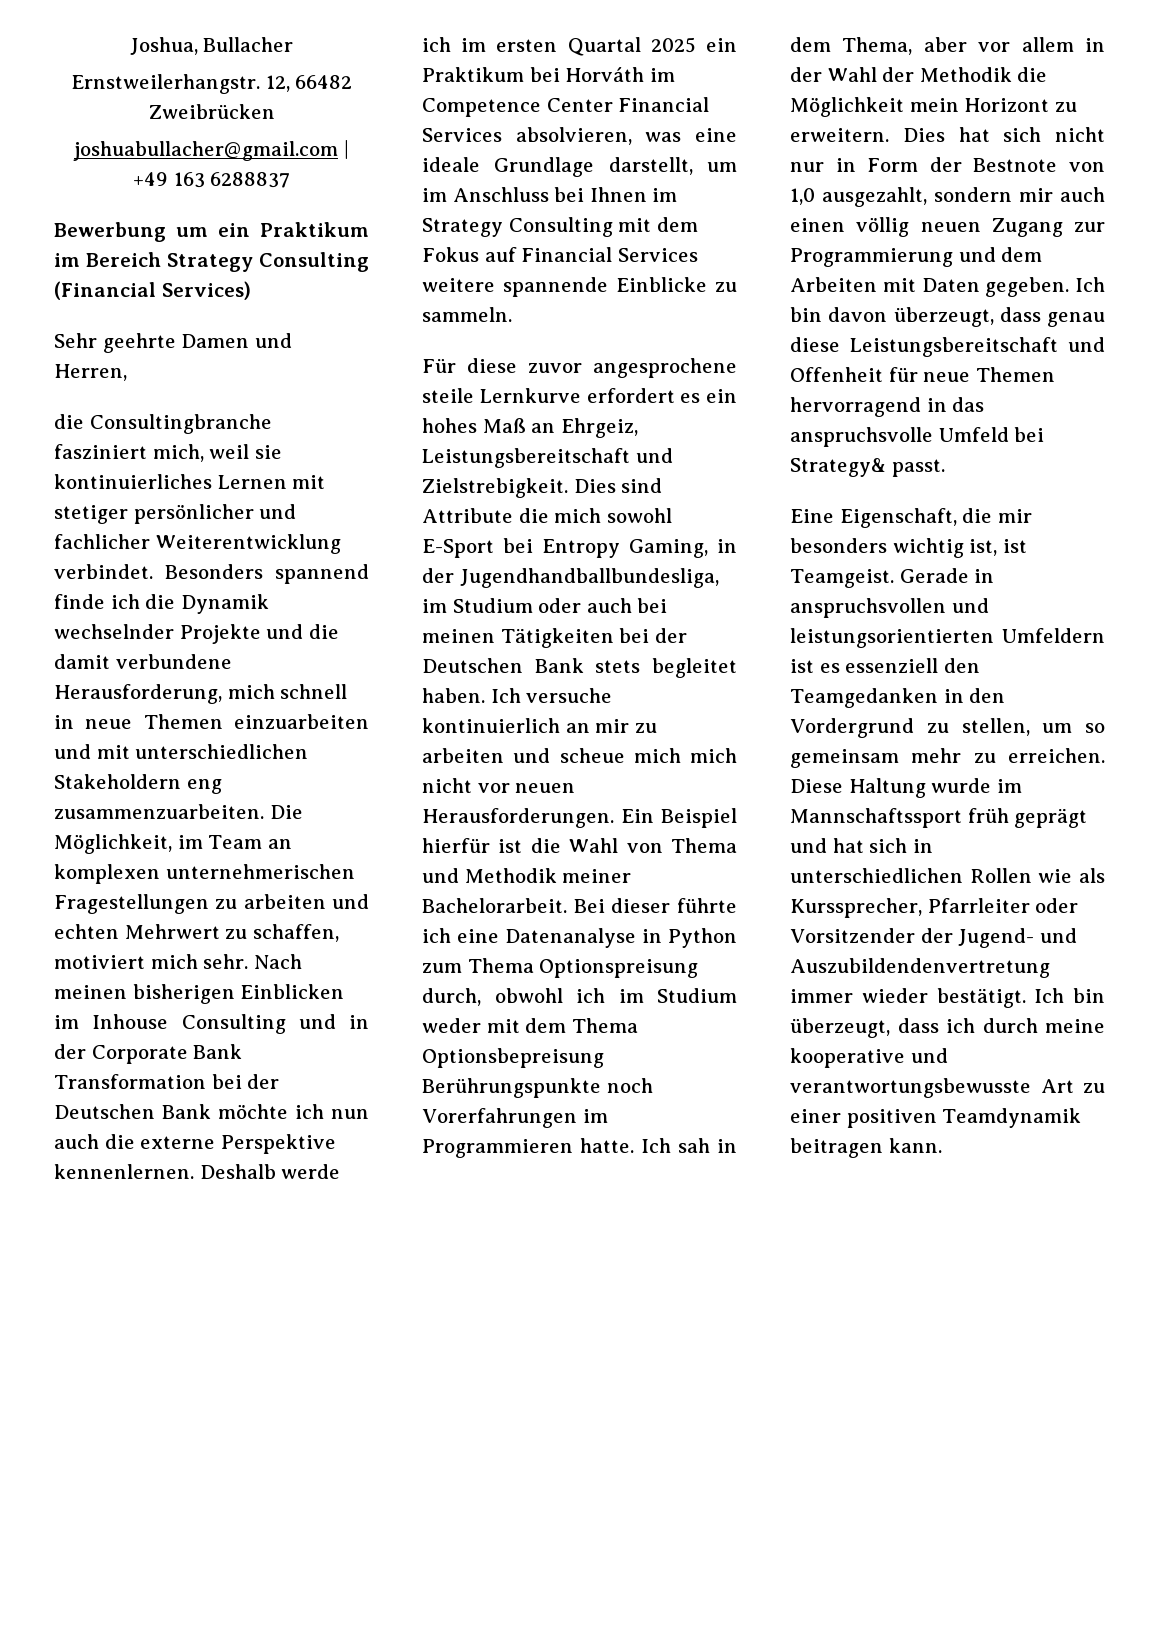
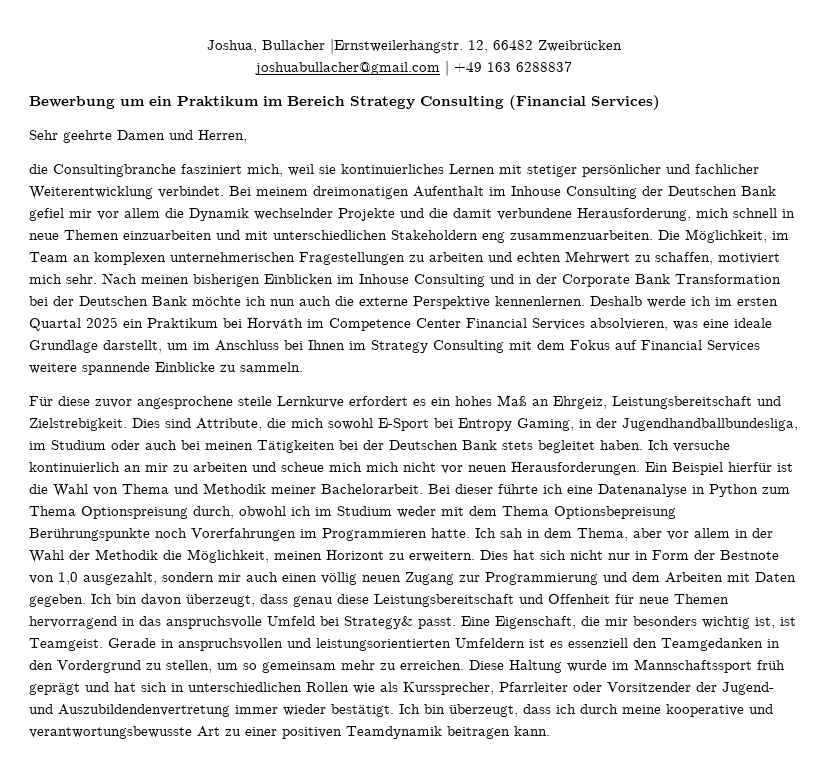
- Joshua, Bullacher
- Ernstweilerhangstr.
+ Joshua, Bullacher |Ernstweilerhangstr.
- Besonders spannend finde ich die Dynamik wechselnder Projekte und die damit verbundene Herausforderung, mich schnell in neue Themen einzuarbeiten und mit unterschiedlichen Stakeholdern eng zusammenzuarbeiten.
+ Bei meinem dreimonatigen Aufenthalt im Inhouse Consulting der Deutschen Bank gefiel mir vor allem die Dynamik wechselnder Projekte und die damit verbundene Herausforderung, mich schnell in neue Themen einzuarbeiten und mit unterschiedlichen Stakeholdern eng zusammenzuarbeiten.
- Dies sind Attribute die mich sowohl E-Sport bei Entropy Gaming, in der Jugendhandballbundesliga, im Studium oder auch bei meinen Tätigkeiten bei der Deutschen Bank stets begleitet haben.
+ Dies sind Attribute, die mich sowohl E-Sport bei Entropy Gaming, in der Jugendhandballbundesliga, im Studium oder auch bei meinen Tätigkeiten bei der Deutschen Bank stets begleitet haben.
- Ich sah in dem Thema, aber vor allem in der Wahl der Methodik die Möglichkeit mein Horizont zu erweitern.
+ Ich sah in dem Thema, aber vor allem in der Wahl der Methodik die Möglichkeit, meinen Horizont zu erweitern.
- Ich bin davon überzeugt, dass genau diese Leistungsbereitschaft und Offenheit für neue Themen hervorragend in das anspruchsvolle Umfeld bei Strategy& passt.
- Eine Eigenschaft, die mir besonders wichtig ist, ist Teamgeist.
+ Ich bin davon überzeugt, dass genau diese Leistungsbereitschaft und Offenheit für neue Themen hervorragend in das anspruchsvolle Umfeld bei Strategy& passt. Eine Eigenschaft, die mir besonders wichtig ist, ist Teamgeist.

